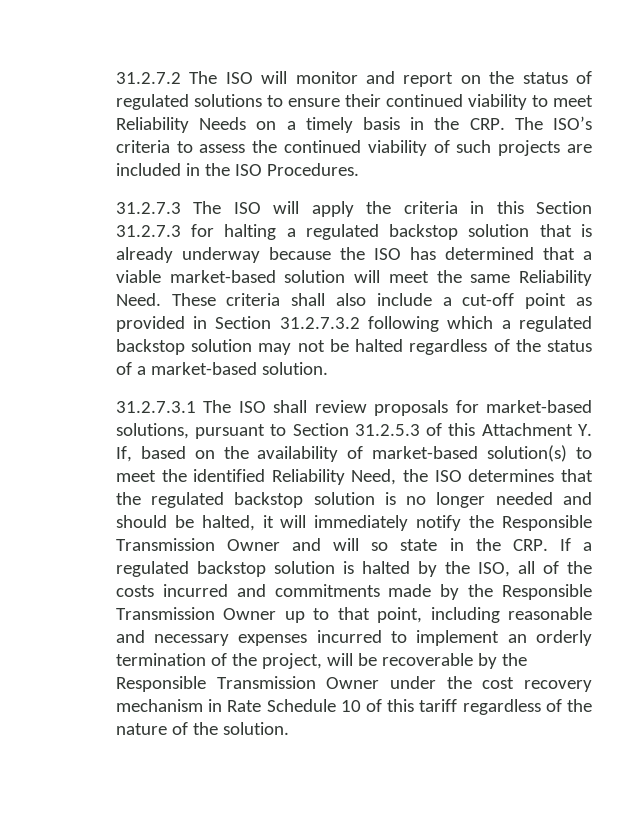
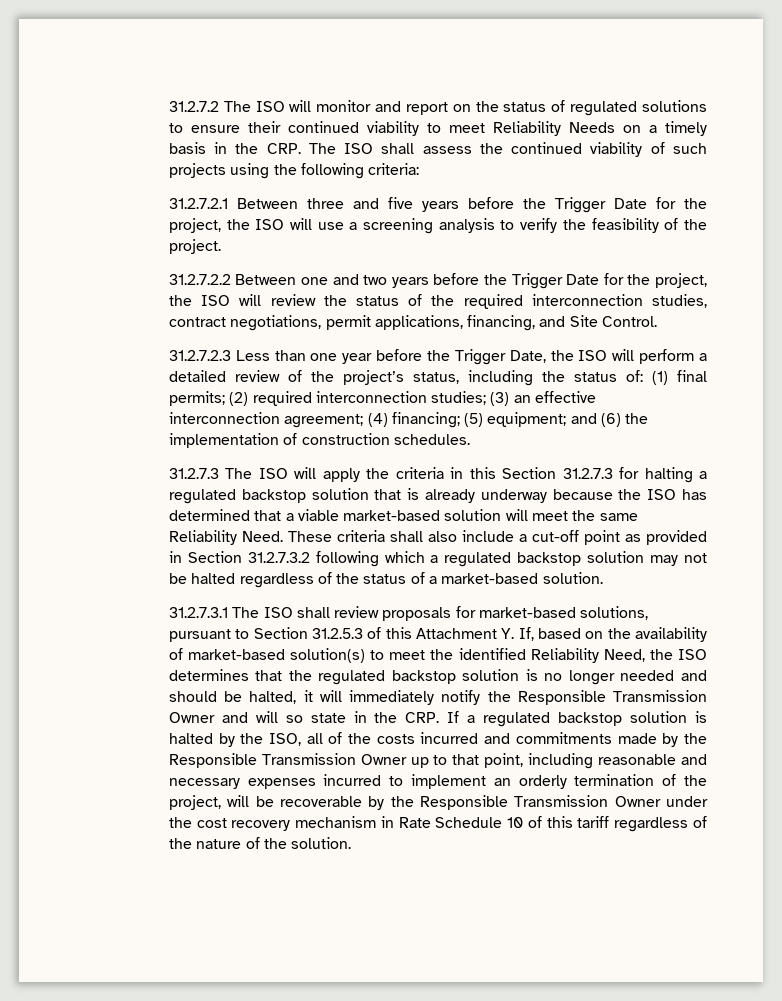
- 31.2.7.2 The ISO will monitor and report on the status of regulated solutions to ensure their continued viability to meet Reliability Needs on a timely basis in the CRP. The ISO’s criteria to assess the continued viability of such projects are included in the ISO Procedures.
+ 31.2.7.2 The ISO will monitor and report on the status of regulated solutions to ensure their continued viability to meet Reliability Needs on a timely basis in the CRP. The ISO shall assess the continued viability of such projects using the following criteria:
+ 31.2.7.2.1 Between three and five years before the Trigger Date for the project, the ISO will use a screening analysis to verify the feasibility of the project.
+ 31.2.7.2.2 Between one and two years before the Trigger Date for the project, the ISO will review the status of the required interconnection studies, contract negotiations, permit applications, financing, and Site Control.
+ 31.2.7.2.3 Less than one year before the Trigger Date, the ISO will perform a detailed review of the project’s status, including the status of: (1) final permits; (2) required interconnection studies; (3) an effective interconnection agreement; (4) financing; (5) equipment; and (6) the implementation of construction schedules.

